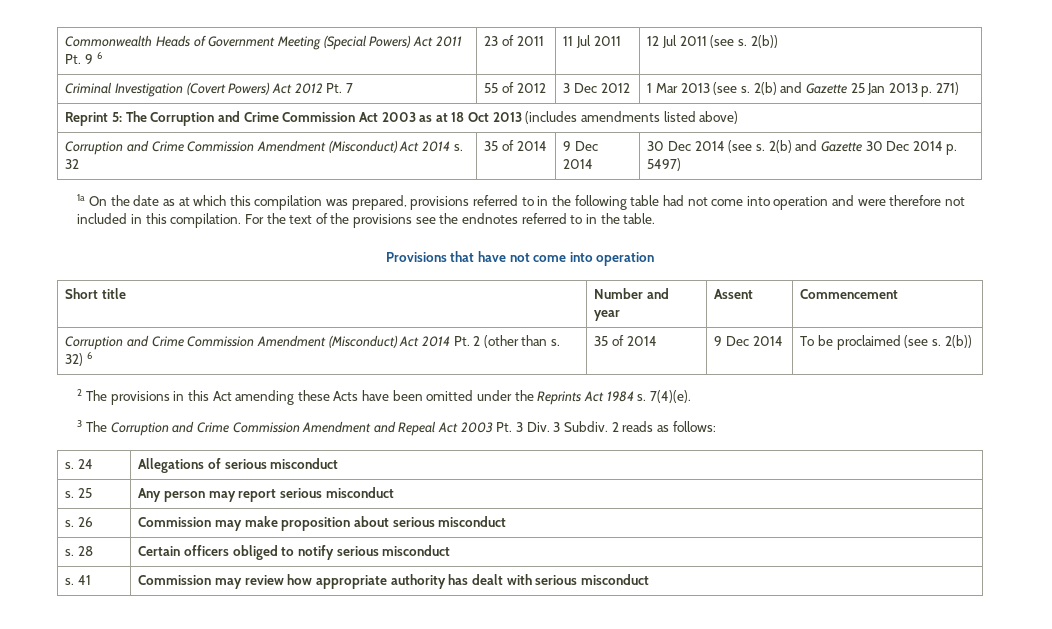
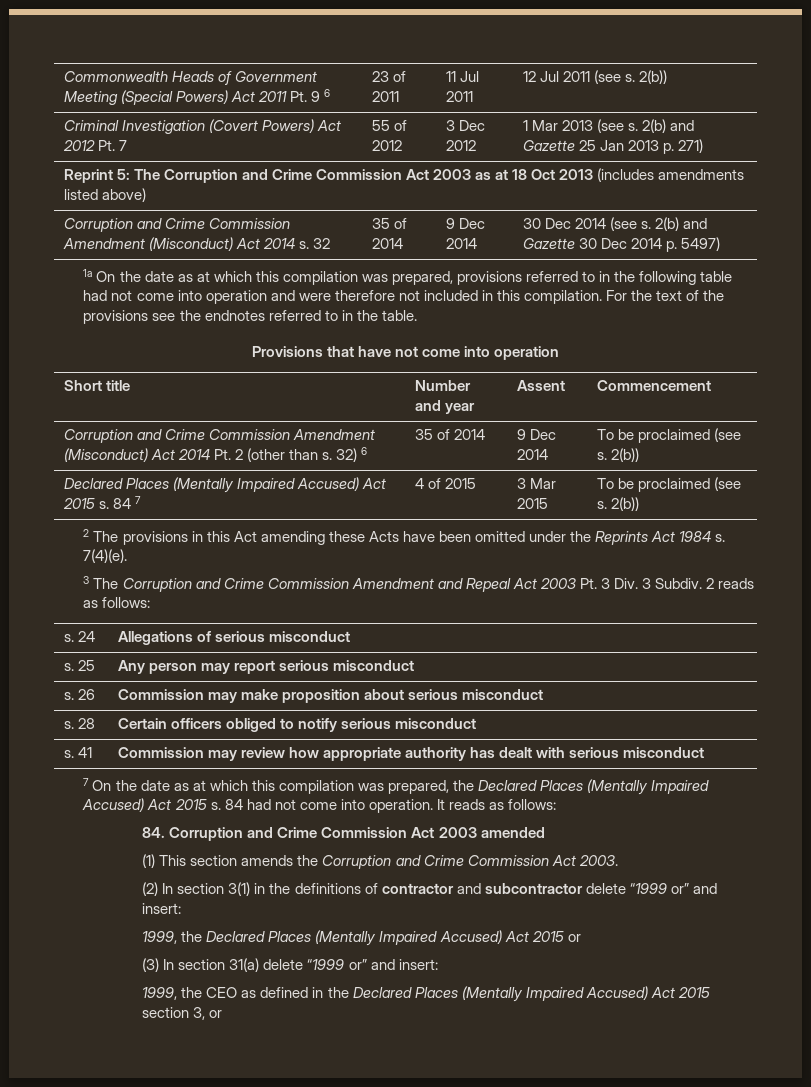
+ Declared Places (Mentally Impaired Accused) Act 2015 s. 84 7 | 4 of 2015 | 3 Mar 2015 | To be proclaimed (see s. 2(b))
+ 7 On the date as at which this compilation was prepared, the Declared Places (Mentally Impaired Accused) Act 2015 s. 84 had not come into operation. It reads as follows:
+ 84. Corruption and Crime Commission Act 2003 amended
+ (1) This section amends the Corruption and Crime Commission Act 2003.
+ (2) In section 3(1) in the definitions of contractor and subcontractor delete “1999 or” and insert:
+ 1999, the Declared Places (Mentally Impaired Accused) Act 2015 or
+ (3) In section 31(a) delete “1999 or” and insert:
+ 1999, the CEO as defined in the Declared Places (Mentally Impaired Accused) Act 2015 section 3, or

